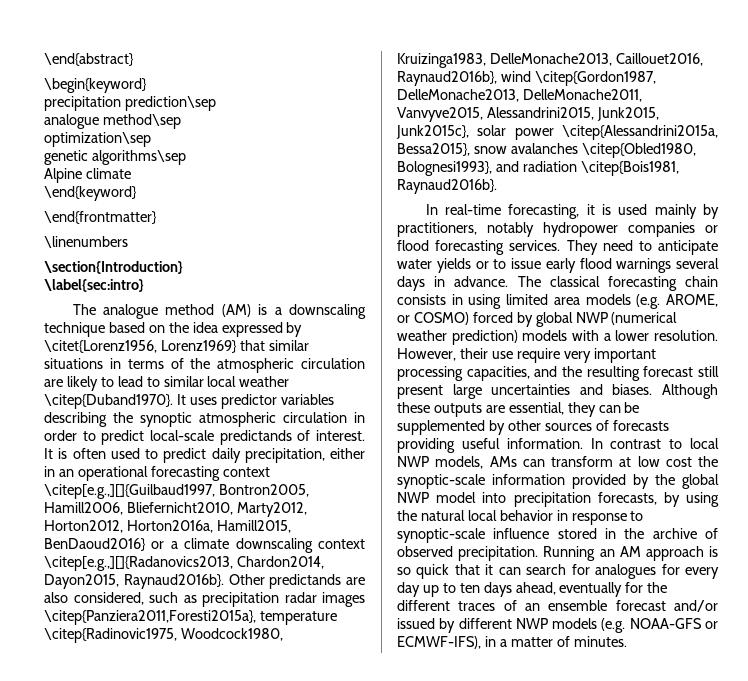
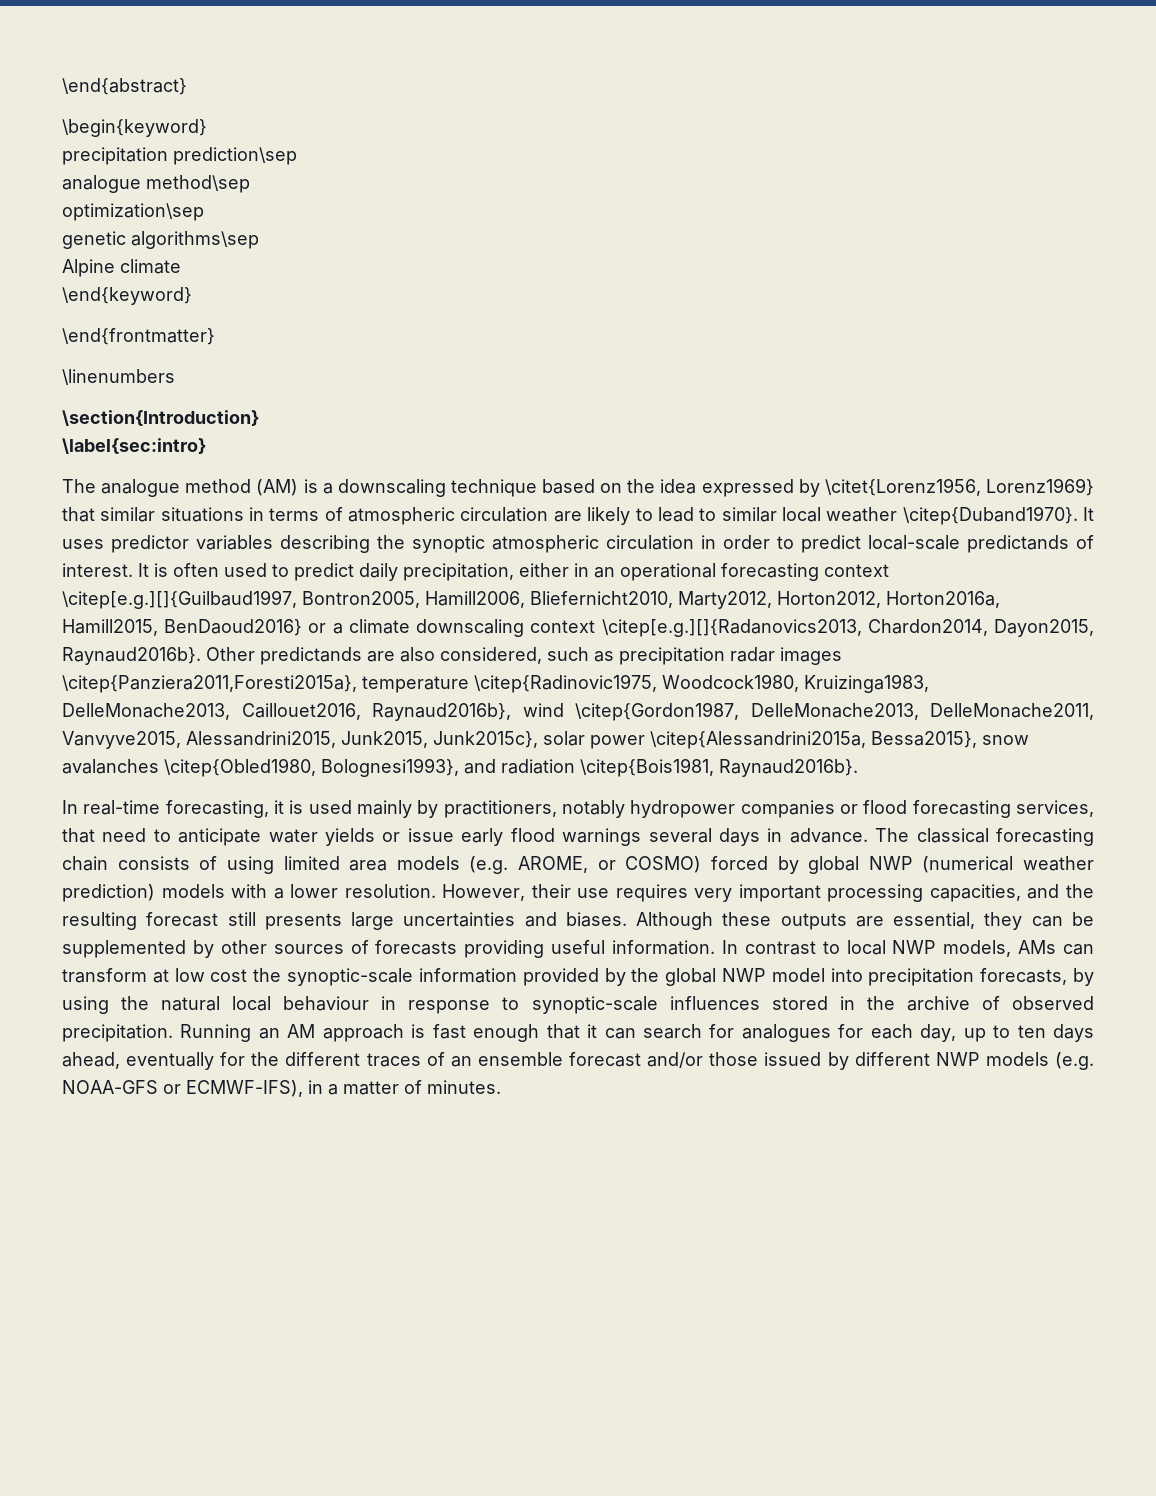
- The analogue method (AM) is a downscaling technique based on the idea expressed by \citet{Lorenz1956, Lorenz1969} that similar situations in terms of the atmospheric circulation are likely to lead to similar local weather \citep{Duband1970}.
+ The analogue method (AM) is a downscaling technique based on the idea expressed by \citet{Lorenz1956, Lorenz1969} that similar situations in terms of atmospheric circulation are likely to lead to similar local weather \citep{Duband1970}.
- It is often used to predict daily precipitation, either in an operational forecasting context \citep[e.g.,][]{Guilbaud1997, Bontron2005, Hamill2006, Bliefernicht2010, Marty2012, Horton2012, Horton2016a, Hamill2015, BenDaoud2016} or a climate downscaling context \citep[e.g.,][]{Radanovics2013, Chardon2014, Dayon2015, Raynaud2016b}.
+ It is often used to predict daily precipitation, either in an operational forecasting context \citep[e.g.][]{Guilbaud1997, Bontron2005, Hamill2006, Bliefernicht2010, Marty2012, Horton2012, Horton2016a, Hamill2015, BenDaoud2016} or a climate downscaling context \citep[e.g.][]{Radanovics2013, Chardon2014, Dayon2015, Raynaud2016b}.
- In real-time forecasting, it is used mainly by practitioners, notably hydropower companies or flood forecasting services. They need to anticipate water yields or to issue early flood warnings several days in advance.
+ In real-time forecasting, it is used mainly by practitioners, notably hydropower companies or flood forecasting services, that need to anticipate water yields or issue early flood warnings several days in advance.
- The classical forecasting chain consists in using limited area models (e.g. AROME, or COSMO) forced by global NWP (numerical weather prediction) models with a lower resolution.
+ The classical forecasting chain consists of using limited area models (e.g. AROME, or COSMO) forced by global NWP (numerical weather prediction) models with a lower resolution.
- However, their use require very important processing capacities, and the resulting forecast still present large uncertainties and biases.
+ However, their use requires very important processing capacities, and the resulting forecast still presents large uncertainties and biases.
- In contrast to local NWP models, AMs can transform at low cost the synoptic-scale information provided by the global NWP model into precipitation forecasts, by using the natural local behavior in response to synoptic-scale influence stored in the archive of observed precipitation.
+ In contrast to local NWP models, AMs can transform at low cost the synoptic-scale information provided by the global NWP model into precipitation forecasts, by using the natural local behaviour in response to synoptic-scale influences stored in the archive of observed precipitation.
- Running an AM approach is so quick that it can search for analogues for every day up to ten days ahead, eventually for the different traces of an ensemble forecast and/or issued by different NWP models (e.g. NOAA-GFS or ECMWF-IFS), in a matter of minutes.
+ Running an AM approach is fast enough that it can search for analogues for each day, up to ten days ahead, eventually for the different traces of an ensemble forecast and/or those issued by different NWP models (e.g. NOAA-GFS or ECMWF-IFS), in a matter of minutes.

